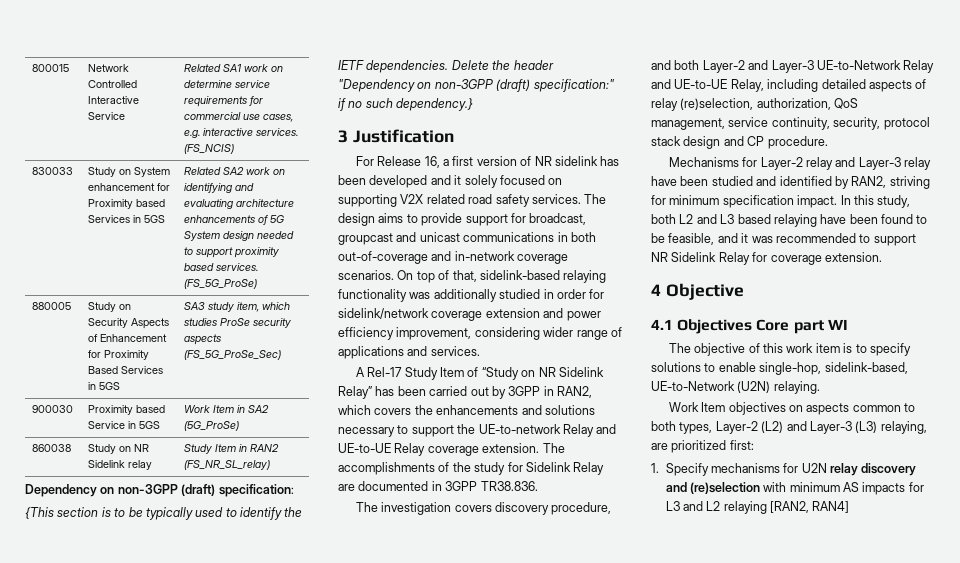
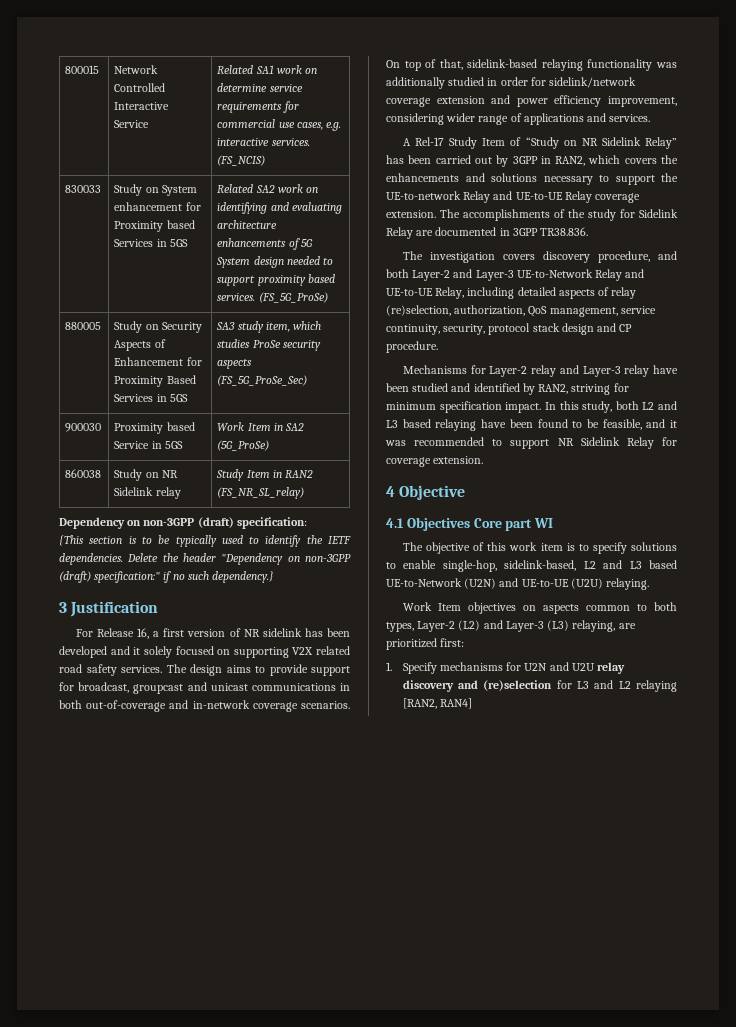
- The objective of this work item is to specify solutions to enable single-hop, sidelink-based, UE-to-Network (U2N) relaying.
+ The objective of this work item is to specify solutions to enable single-hop, sidelink-based, L2 and L3 based UE-to-Network (U2N) and UE-to-UE (U2U) relaying.
- 1. Specify mechanisms for U2N relay discovery and (re)selection with minimum AS impacts for L3 and L2 relaying [RAN2, RAN4]
+ 1. Specify mechanisms for U2N and U2U relay discovery and (re)selection for L3 and L2 relaying [RAN2, RAN4]

